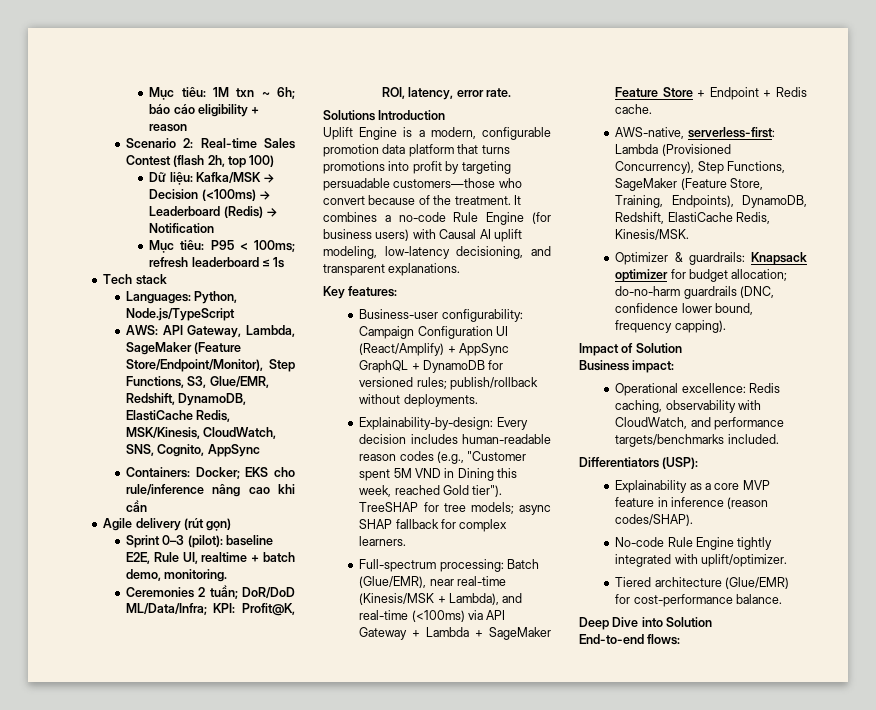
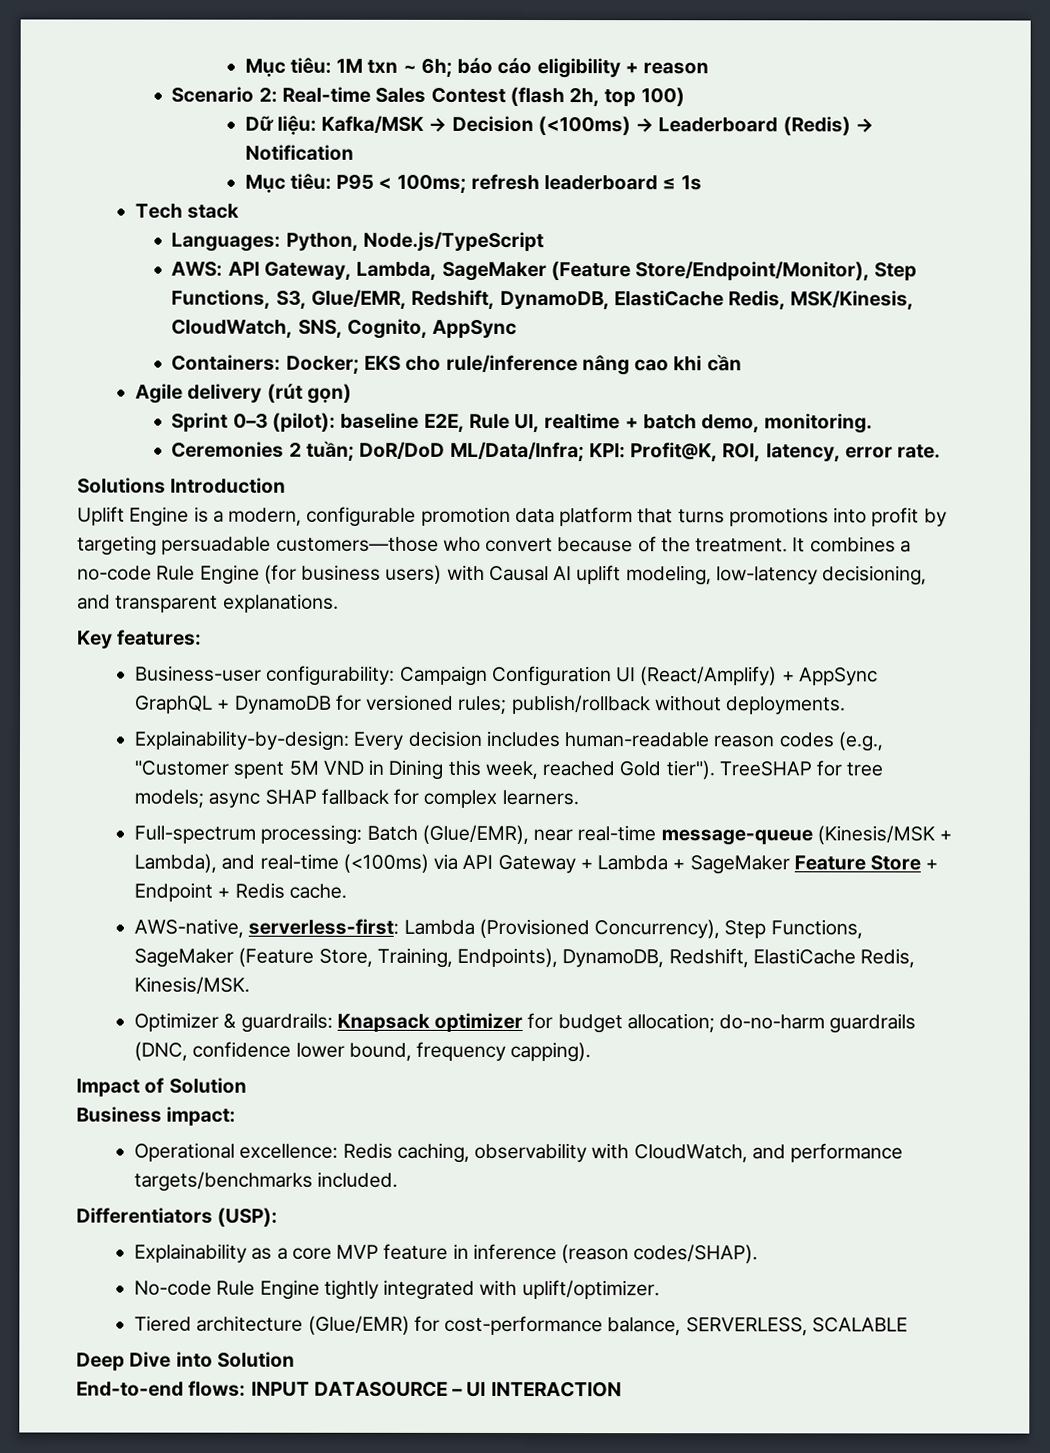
- Full-spectrum processing: Batch (Glue/EMR), near real-time (Kinesis/MSK + Lambda), and real-time (<100ms) via API Gateway + Lambda + SageMaker Feature Store + Endpoint + Redis cache.
+ Full-spectrum processing: Batch (Glue/EMR), near real-time message-queue (Kinesis/MSK + Lambda), and real-time (<100ms) via API Gateway + Lambda + SageMaker Feature Store + Endpoint + Redis cache.
- Tiered architecture (Glue/EMR) for cost-performance balance.
+ Tiered architecture (Glue/EMR) for cost-performance balance, SERVERLESS, SCALABLE
- End-to-end flows:
+ End-to-end flows: INPUT DATASOURCE – UI INTERACTION

